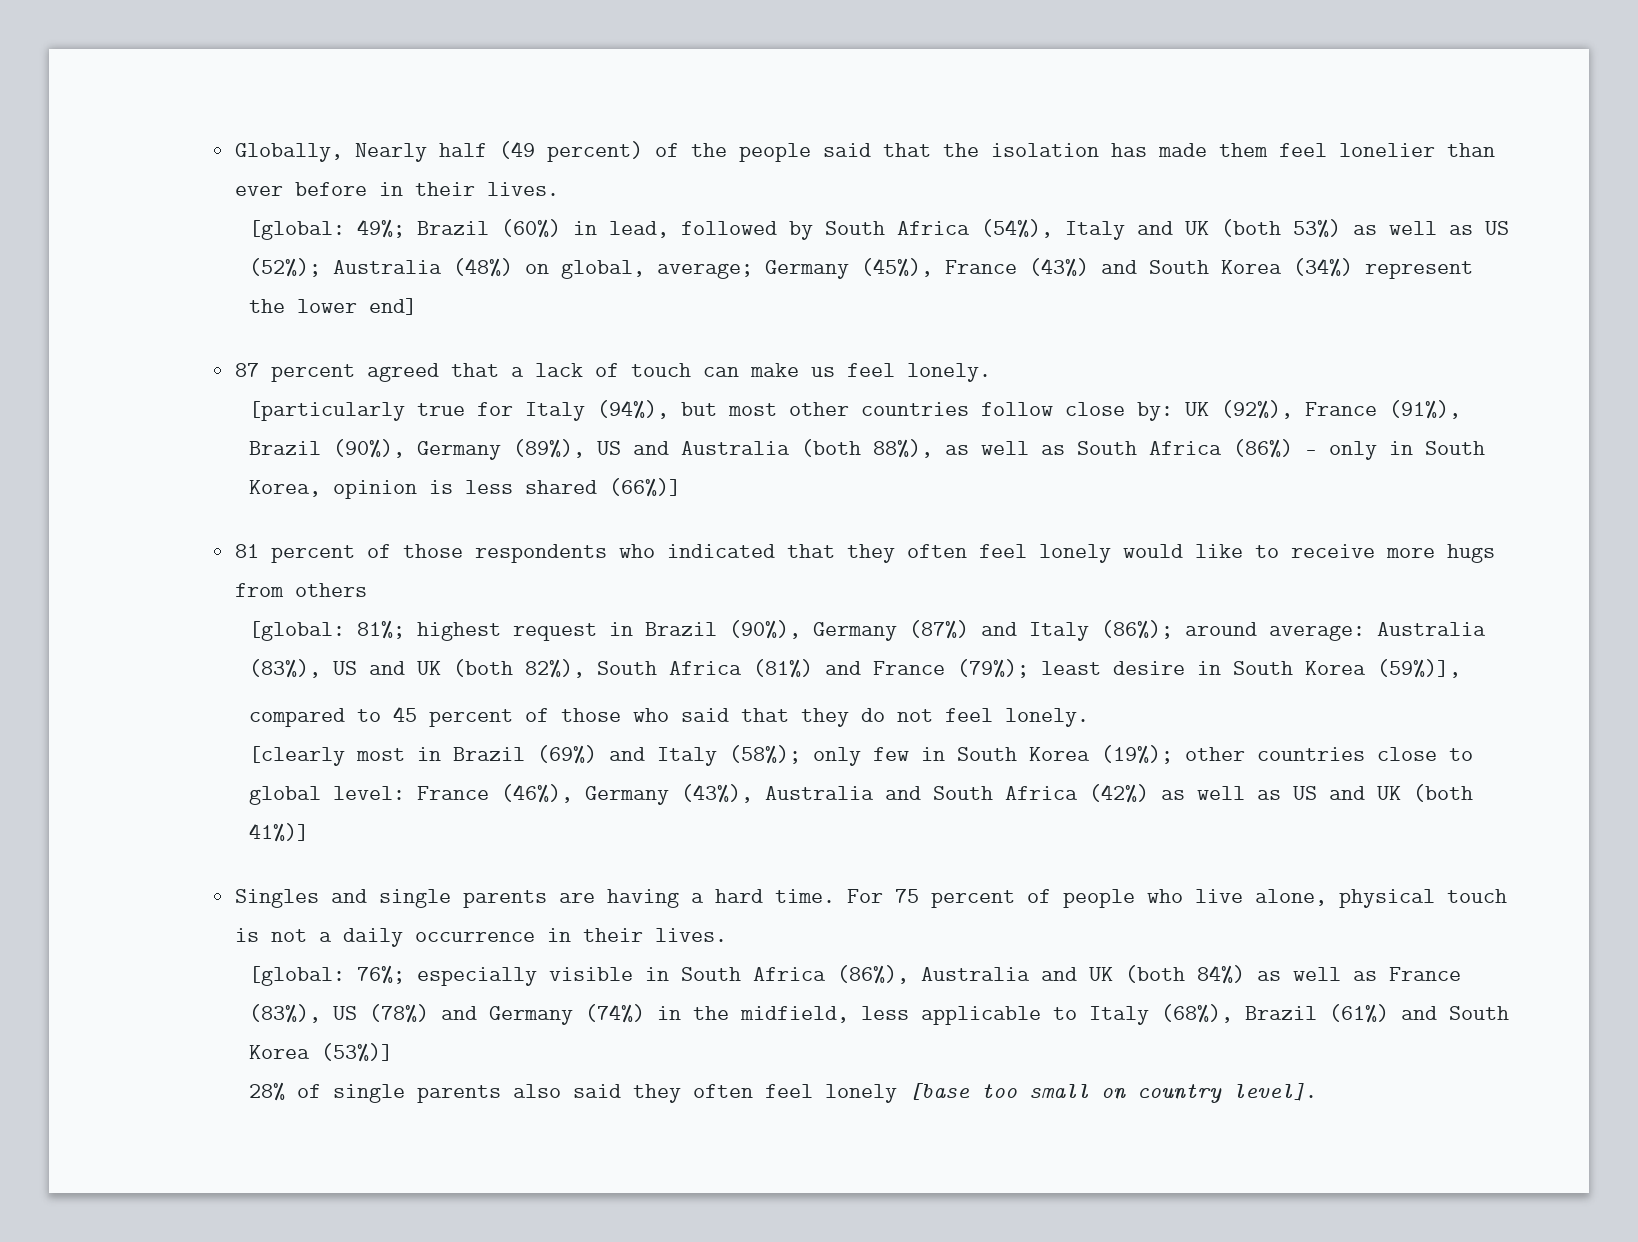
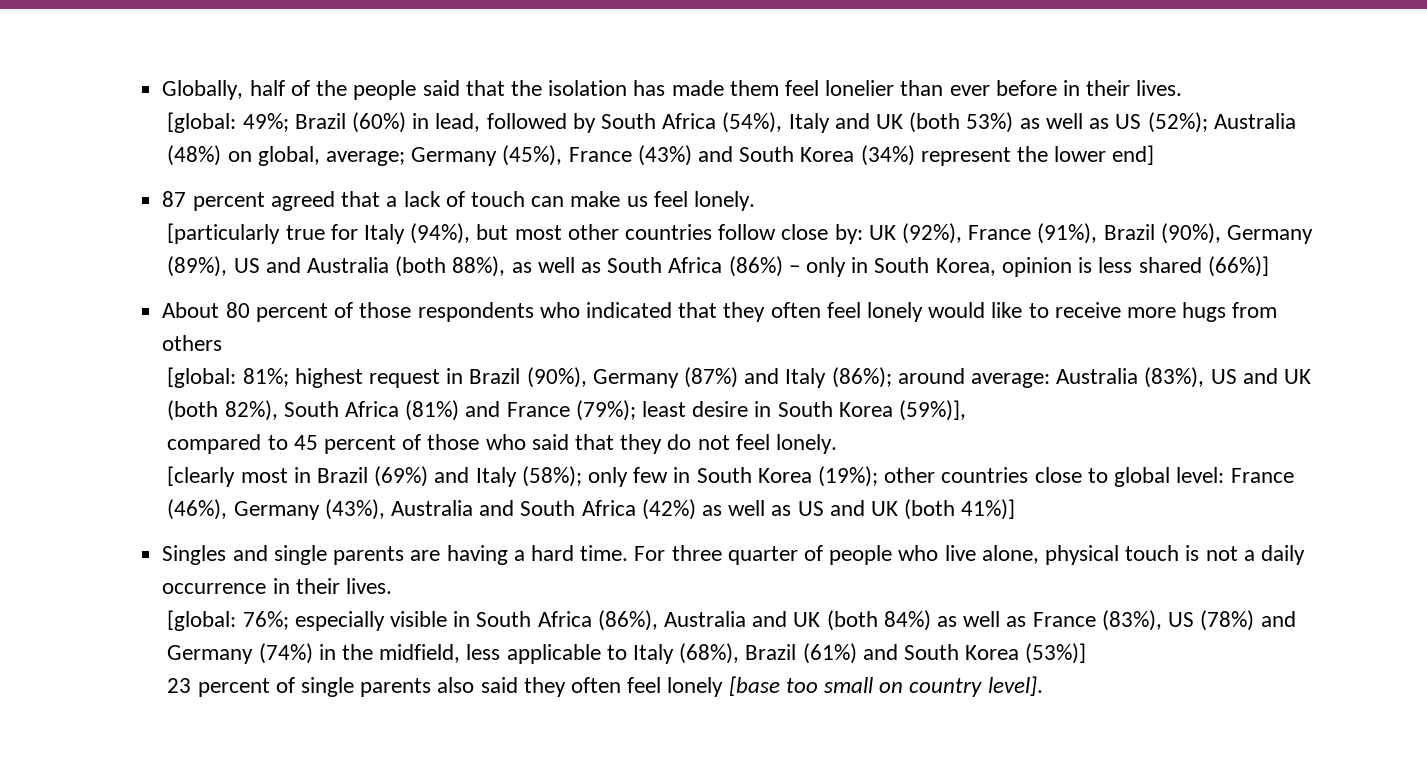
- Globally, Nearly half (49 percent) of the people said that the isolation has made them feel lonelier than ever before in their lives.
+ Globally, half of the people said that the isolation has made them feel lonelier than ever before in their lives.
- 81 percent of those respondents who indicated that they often feel lonely would like to receive more hugs from others
+ About 80 percent of those respondents who indicated that they often feel lonely would like to receive more hugs from others
- For 75 percent of people who live alone, physical touch is not a daily occurrence in their lives.
+ For three quarter of people who live alone, physical touch is not a daily occurrence in their lives.
- 28% of single parents also said they often feel lonely [base too small on country level].
+ 23 percent of single parents also said they often feel lonely [base too small on country level].

